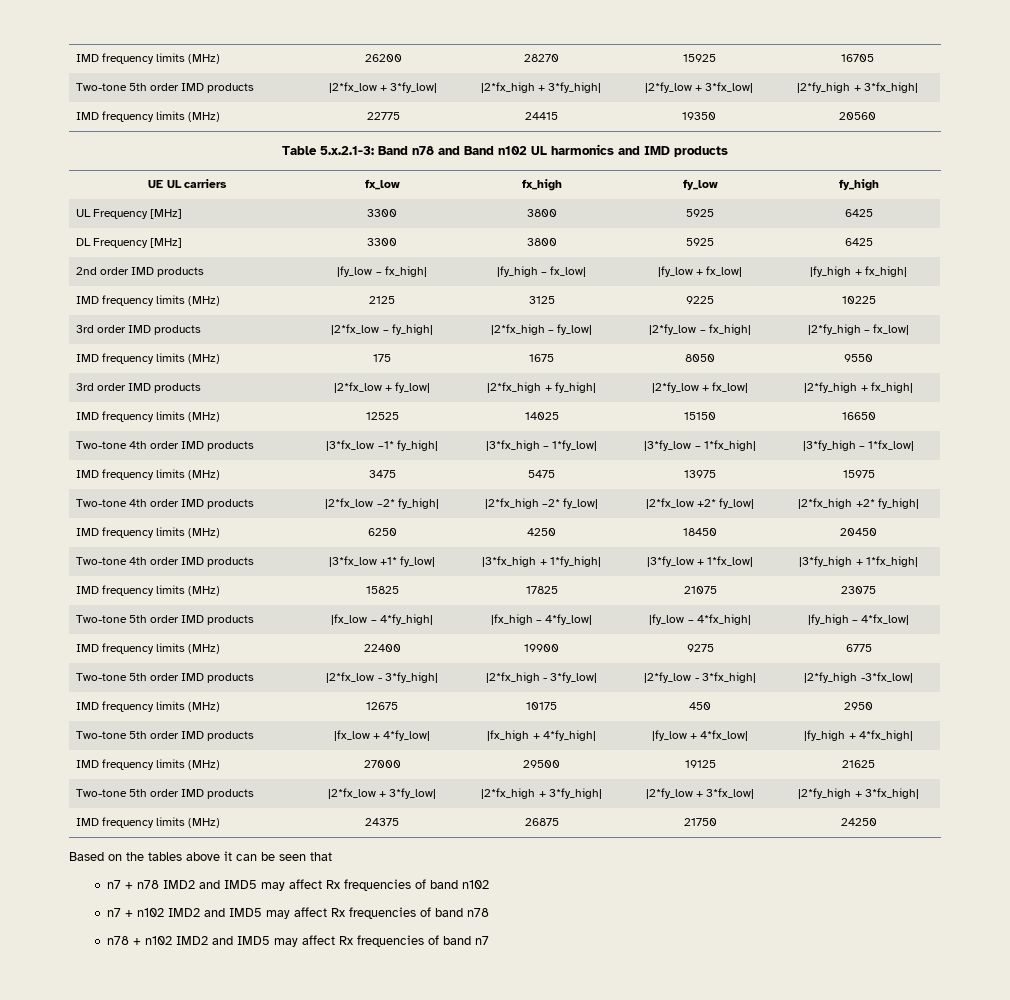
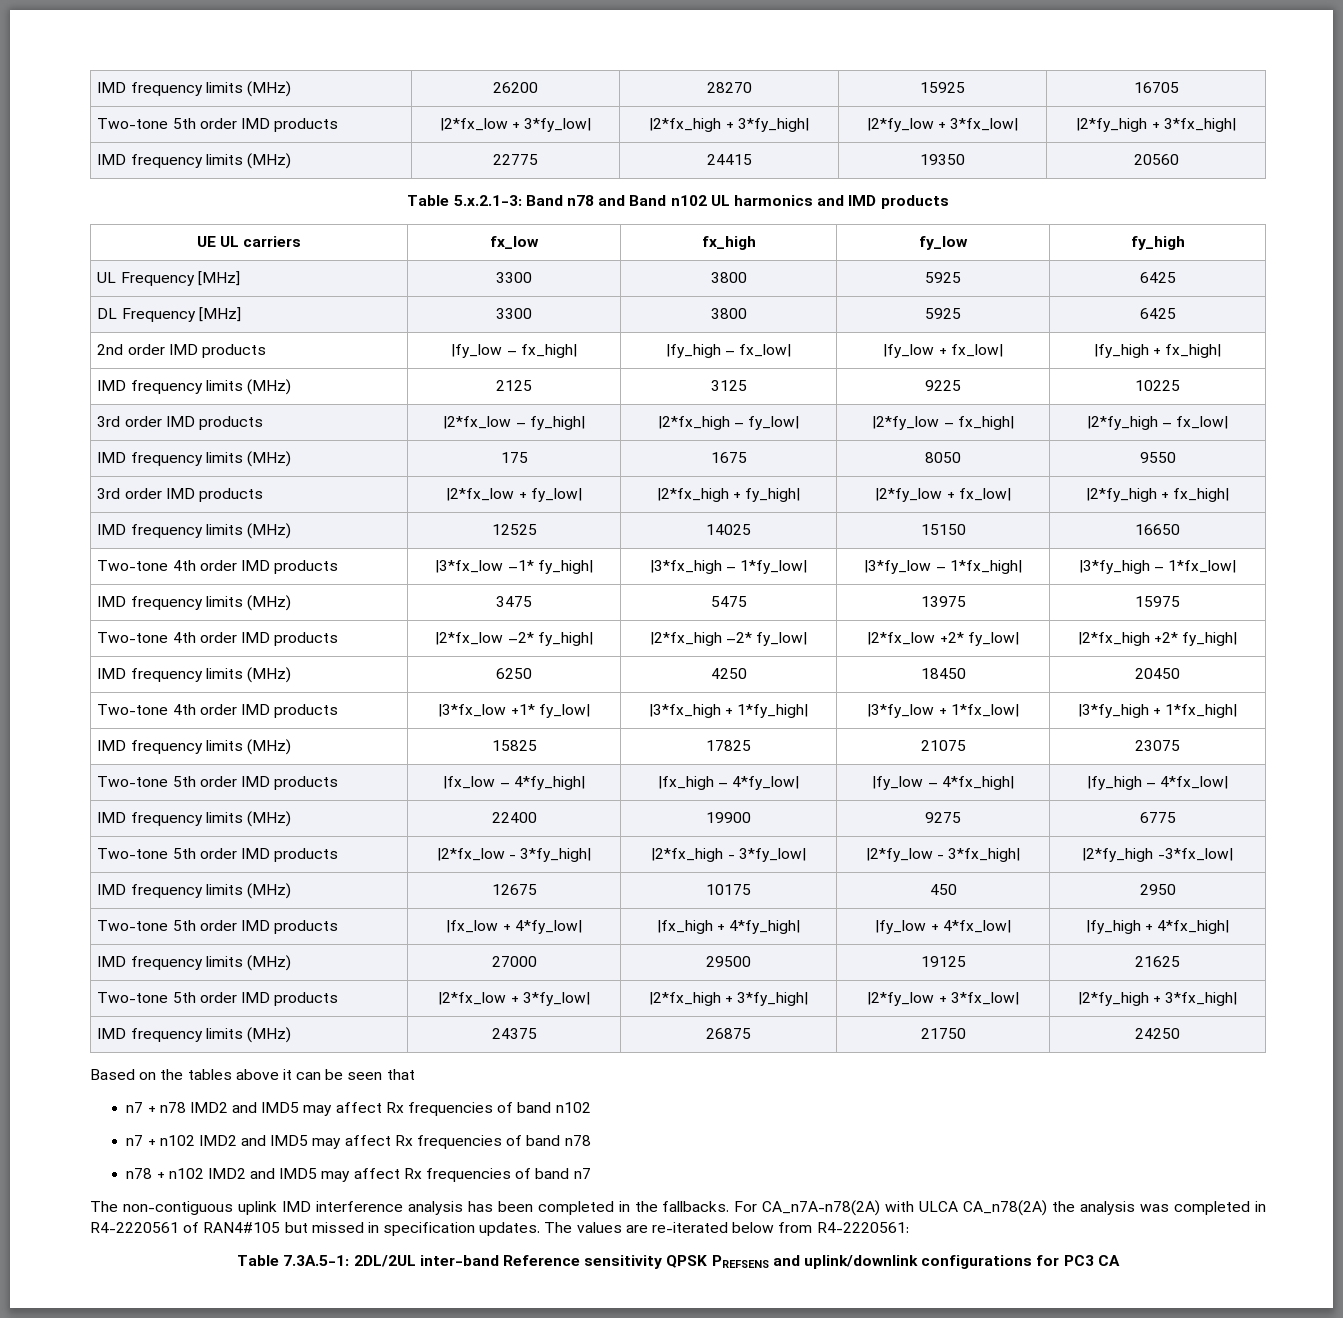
+ The non-contiguous uplink IMD interference analysis has been completed in the fallbacks. For CA_n7A-n78(2A) with ULCA CA_n78(2A) the analysis was completed in R4-2220561 of RAN4#105 but missed in specification updates. The values are re-iterated below from R4-2220561:
+ Table 7.3A.5-1: 2DL/2UL inter-band Reference sensitivity QPSK PREFSENS and uplink/downlink configurations for PC3 CA

